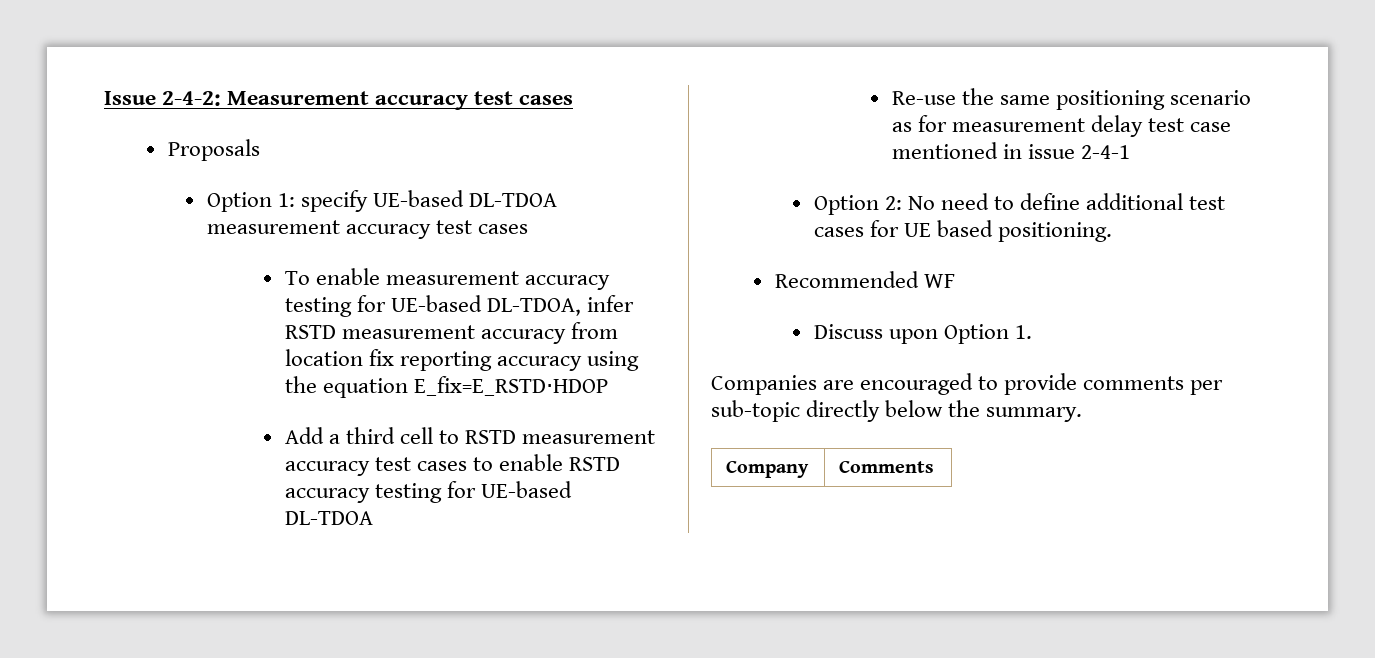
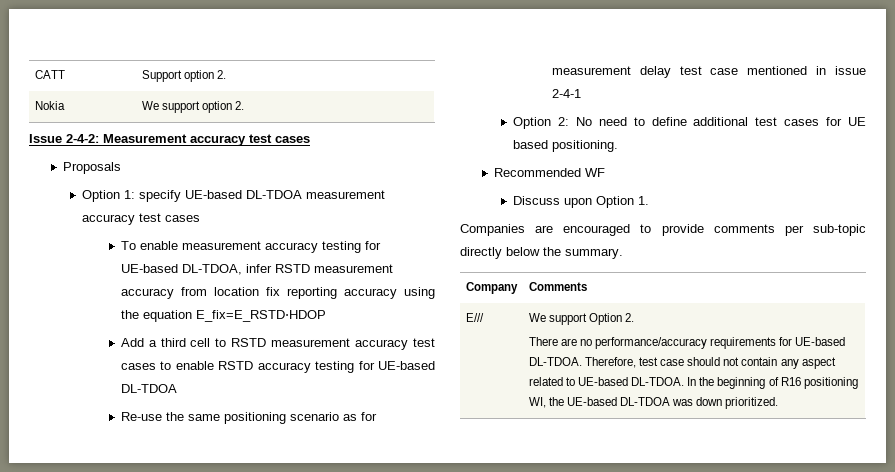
+ CATT | Support option 2.
+ Nokia | We support option 2.
+ E/// | We support Option 2.
+ There are no performance/accuracy requirements for UE-based DL-TDOA. Therefore, test case should not contain any aspect related to UE-based DL-TDOA. In the beginning of R16 positioning WI, the UE-based DL-TDOA was down prioritized.

